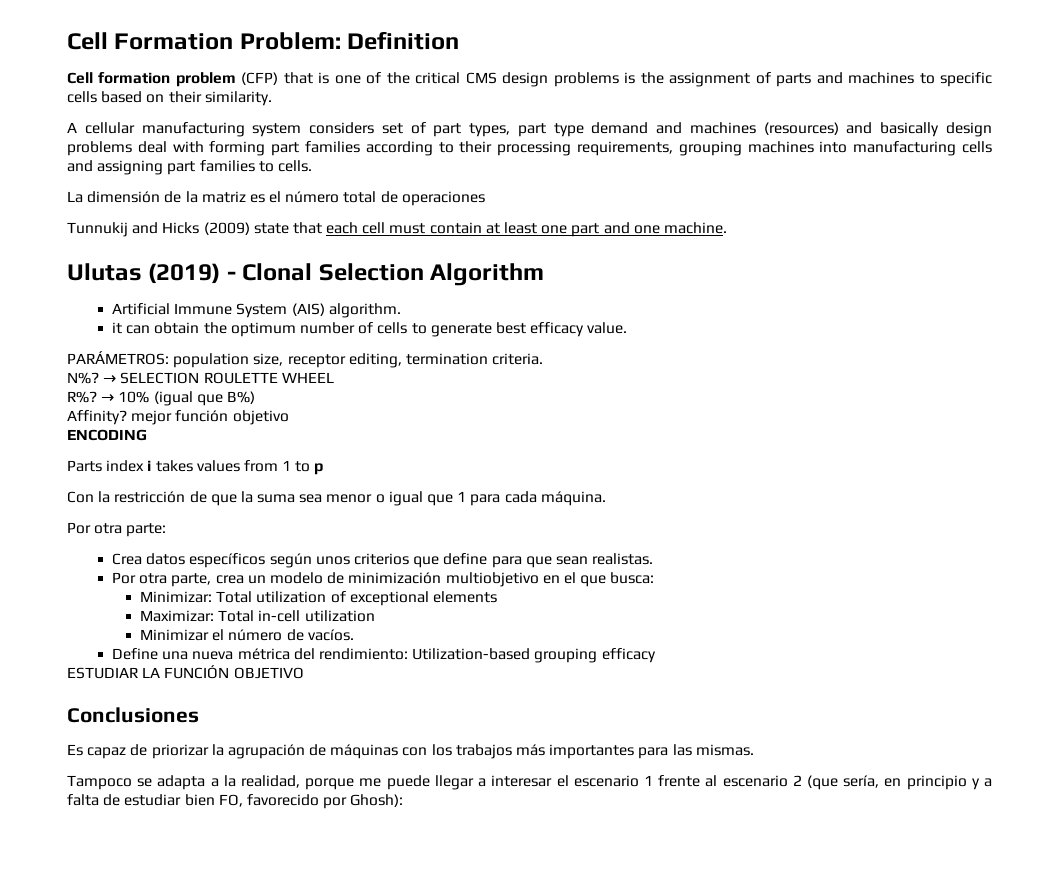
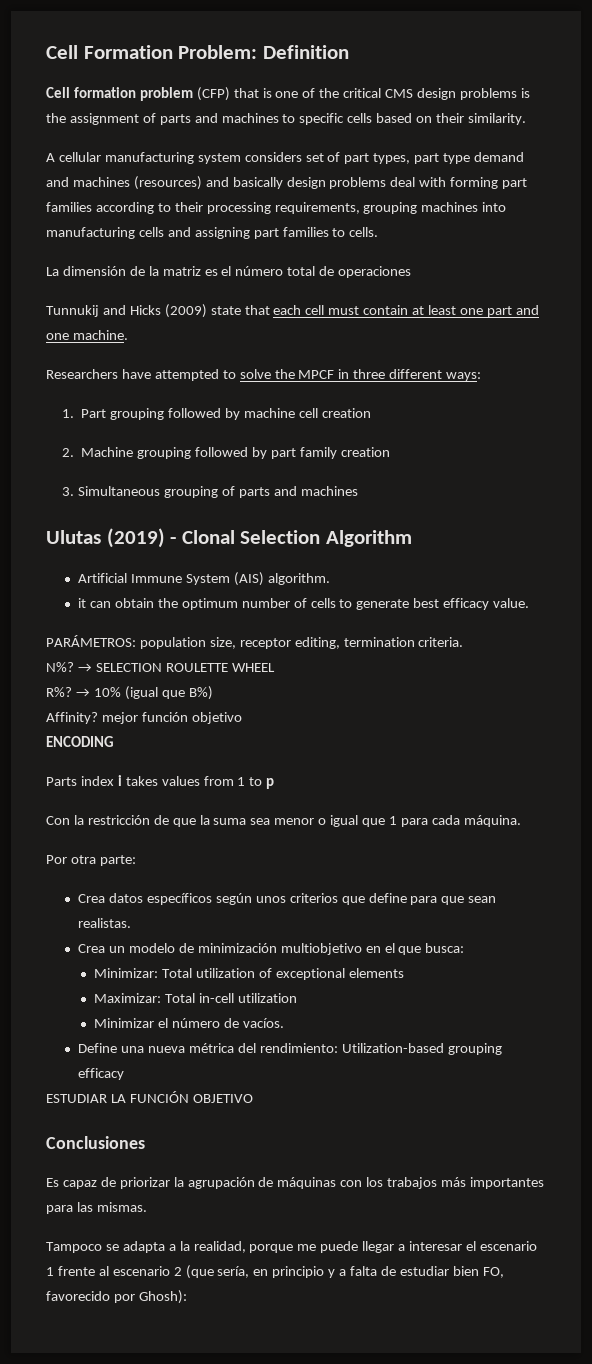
+ Researchers have attempted to solve the MPCF in three different ways:
+ 1. Part grouping followed by machine cell creation
+ 2. Machine grouping followed by part family creation
+ 3. Simultaneous grouping of parts and machines
- Por otra parte, crea un modelo de minimización multiobjetivo en el que busca:
+ Crea un modelo de minimización multiobjetivo en el que busca:

